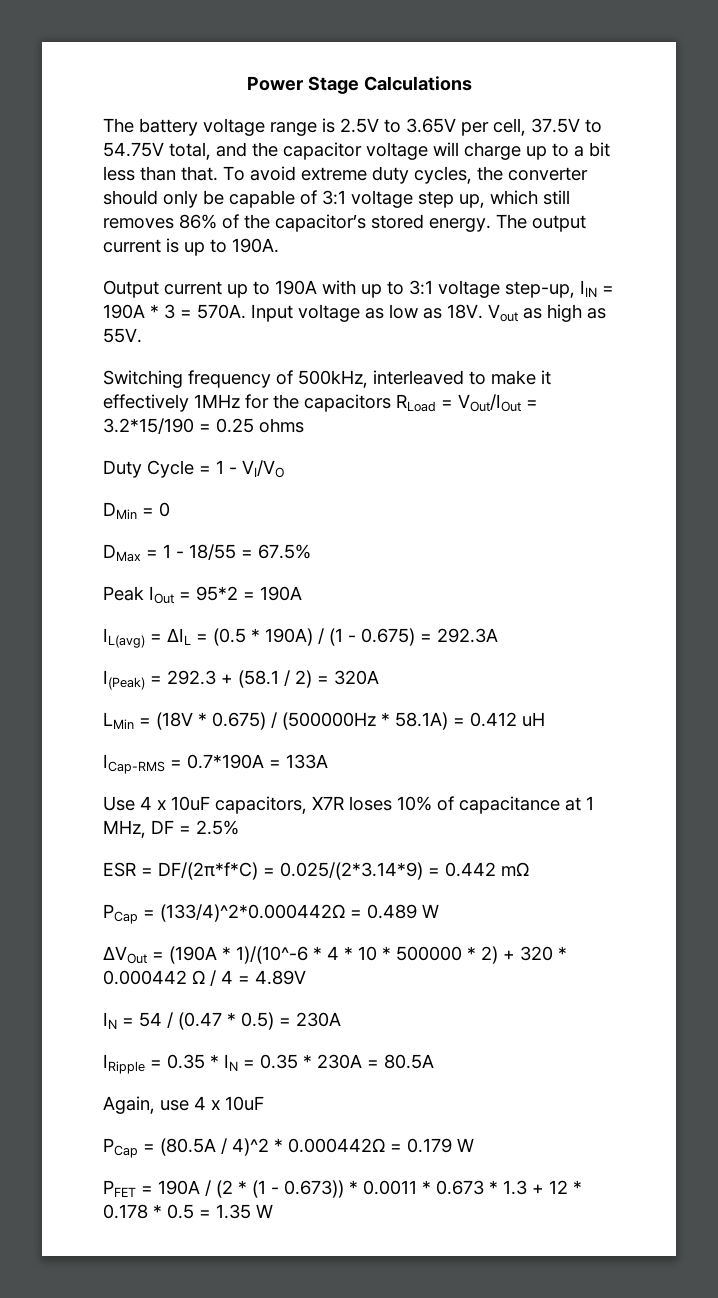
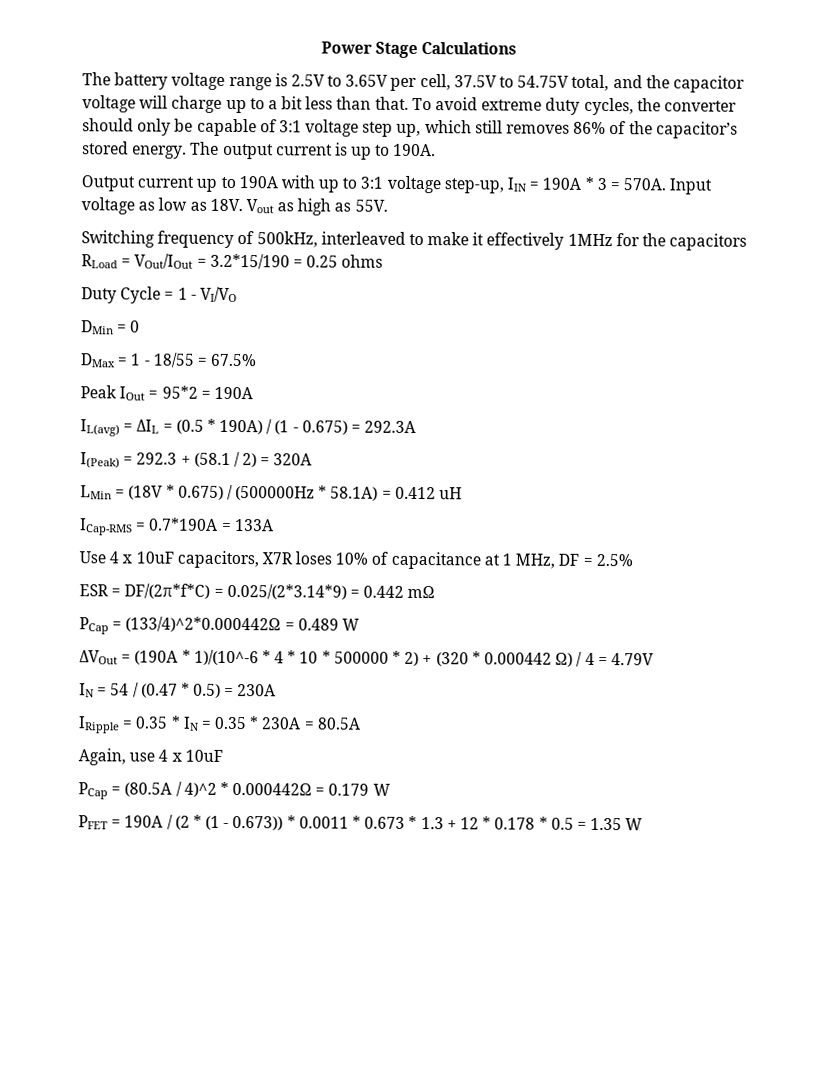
- ΔVOut = (190A * 1)/(10^-6 * 4 * 10 * 500000 * 2) + 320 * 0.000442 Ω / 4 = 4.89V
+ ΔVOut = (190A * 1)/(10^-6 * 4 * 10 * 500000 * 2) + (320 * 0.000442 Ω) / 4 = 4.79V

